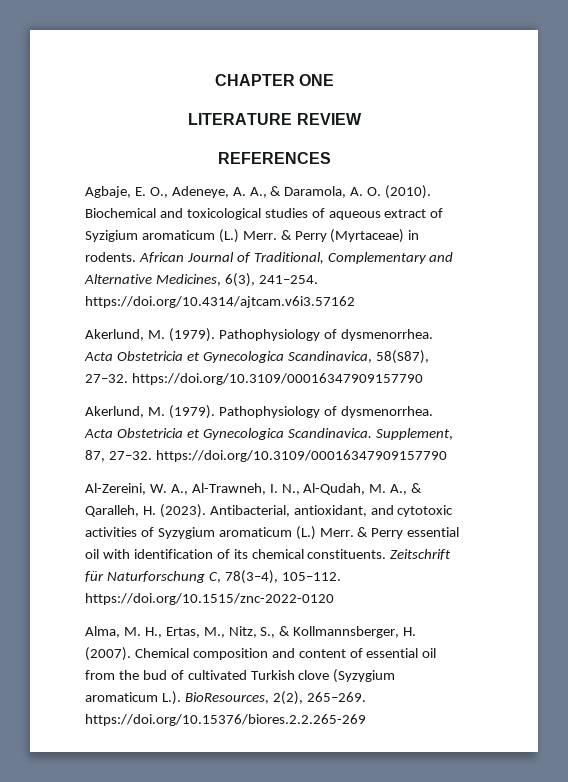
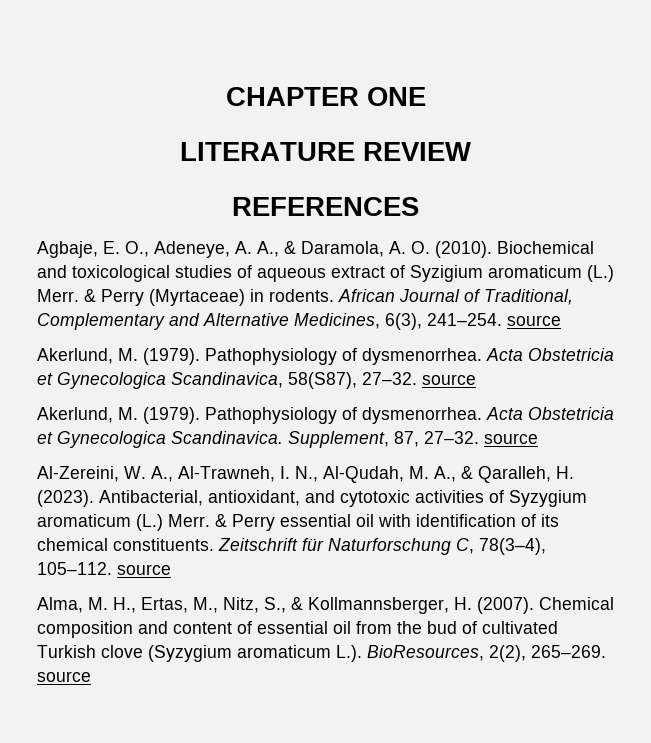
- African Journal of Traditional, Complementary and Alternative Medicines, 6(3), 241–254. https://doi.org/10.4314/ajtcam.v6i3.57162
+ African Journal of Traditional, Complementary and Alternative Medicines, 6(3), 241–254. source
- Acta Obstetricia et Gynecologica Scandinavica, 58(S87), 27–32. https://doi.org/10.3109/00016347909157790
+ Acta Obstetricia et Gynecologica Scandinavica, 58(S87), 27–32. source
- Supplement, 87, 27–32. https://doi.org/10.3109/00016347909157790
+ Supplement, 87, 27–32. source
- Zeitschrift für Naturforschung C, 78(3–4), 105–112. https://doi.org/10.1515/znc-2022-0120
+ Zeitschrift für Naturforschung C, 78(3–4), 105–112. source
- Chemical composition and content of essential oil from the bud of cultivated Turkish clove (Syzygium aromaticum L.). BioResources, 2(2), 265–269. https://doi.org/10.15376/biores.2.2.265-269
+ Chemical composition and content of essential oil from the bud of cultivated Turkish clove (Syzygium aromaticum L.). BioResources, 2(2), 265–269. source

